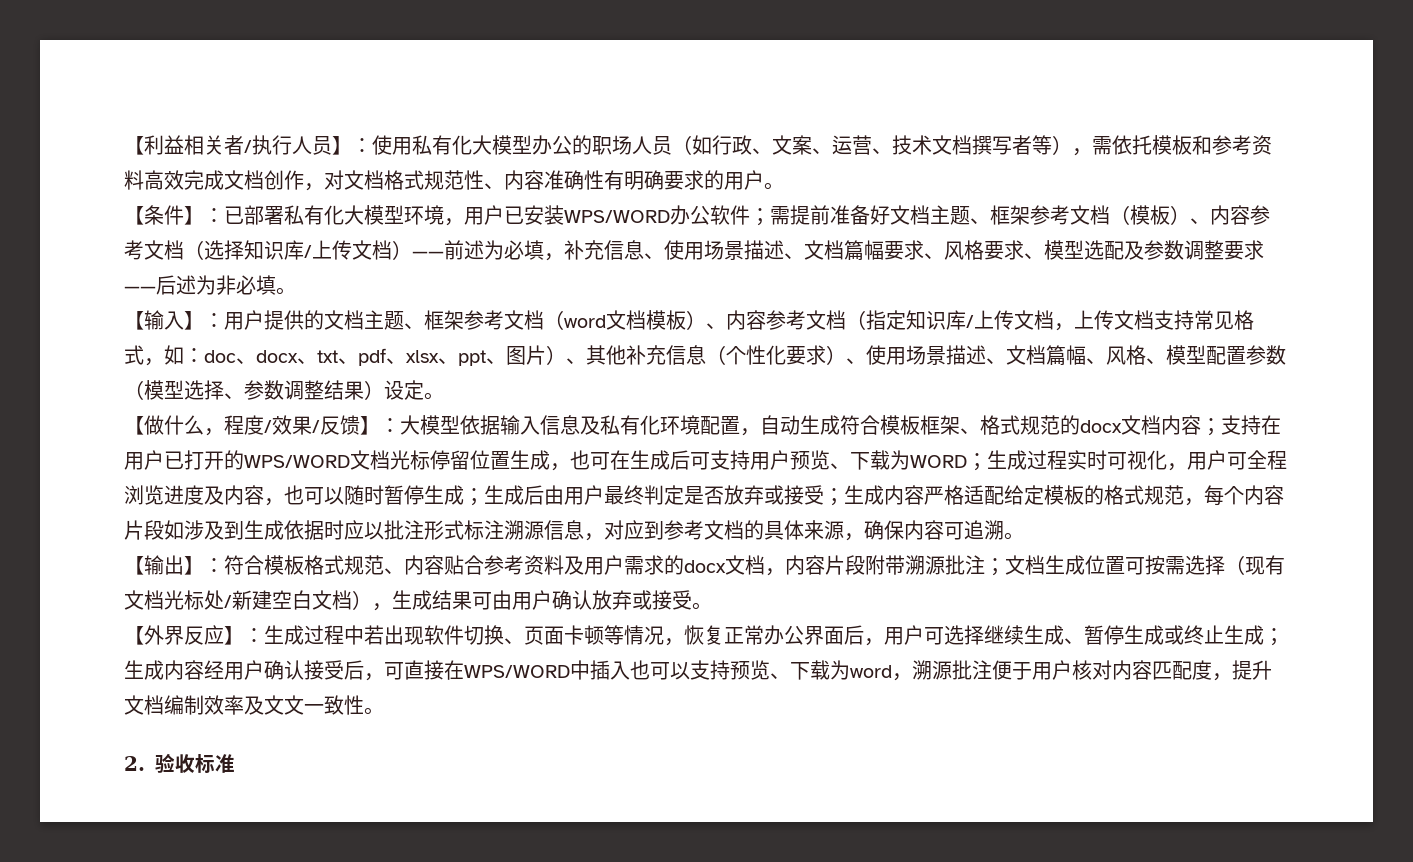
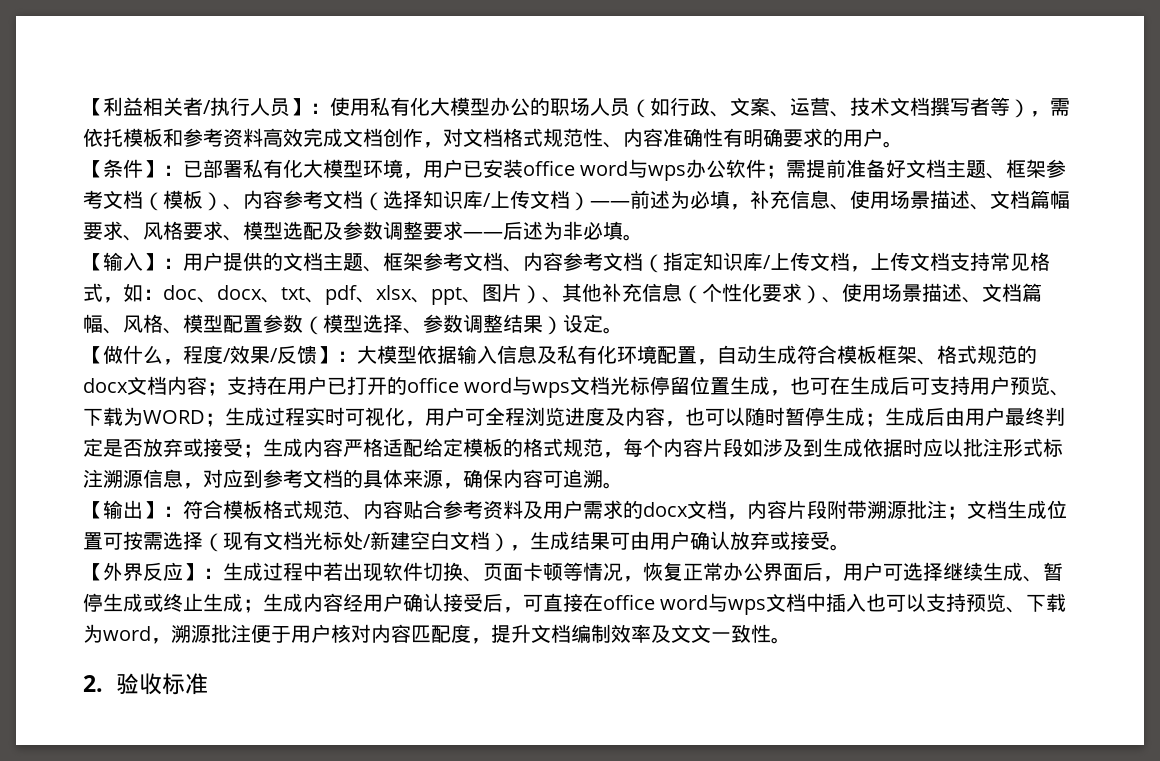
- 【条件】：已部署私有化大模型环境，用户已安装WPS/WORD办公软件；需提前准备好文档主题、框架参考文档（模板）、内容参考文档（选择知识库/上传文档）——前述为必填，补充信息、使用场景描述、文档篇幅要求、风格要求、模型选配及参数调整要求——后述为非必填。
+ 【条件】：已部署私有化大模型环境，用户已安装office word与wps办公软件；需提前准备好文档主题、框架参考文档（模板）、内容参考文档（选择知识库/上传文档）——前述为必填，补充信息、使用场景描述、文档篇幅要求、风格要求、模型选配及参数调整要求——后述为非必填。
- 用户提供的文档主题、框架参考文档（word文档模板）、内容参考文档（指定知识库/上传文档，上传文档支持常见格式，如：
+ 用户提供的文档主题、框架参考文档、内容参考文档（指定知识库/上传文档，上传文档支持常见格式，如：
- 支持在用户已打开的WPS/WORD文档光标停留位置生成，也可在生成后可支持用户预览、下载为WORD；
+ 支持在用户已打开的office word与wps文档光标停留位置生成，也可在生成后可支持用户预览、下载为WORD；
- 生成内容经用户确认接受后，可直接在WPS/WORD中插入也可以支持预览、下载为word，溯源批注便于用户核对内容匹配度，提升文档编制效率及文文一致性。
+ 生成内容经用户确认接受后，可直接在office word与wps文档中插入也可以支持预览、下载为word，溯源批注便于用户核对内容匹配度，提升文档编制效率及文文一致性。

